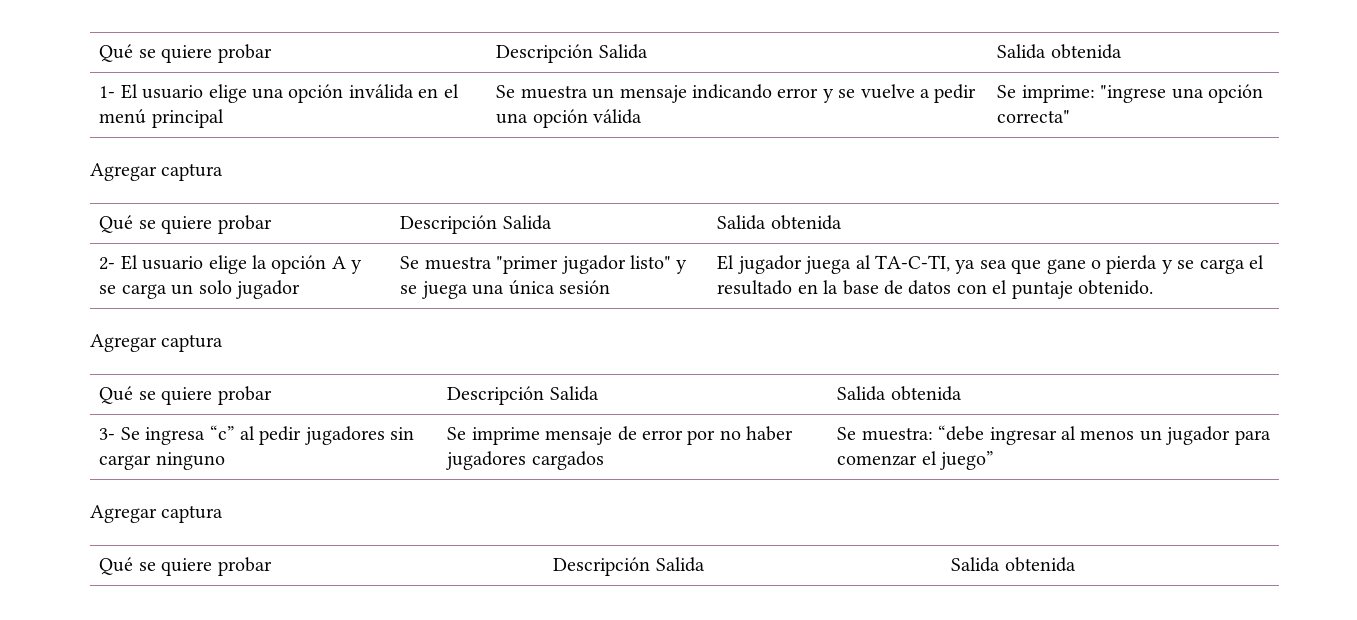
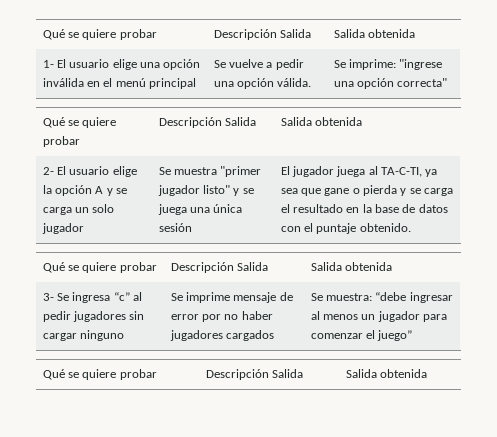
- 1- El usuario elige una opción inválida en el menú principal | Se muestra un mensaje indicando error y se vuelve a pedir una opción válida | Se imprime: "ingrese una opción correcta"
- Agregar captura
+ 1- El usuario elige una opción inválida en el menú principal | Se vuelve a pedir una opción válida. | Se imprime: "ingrese una opción correcta"
  El jugador juega al TA-C-TI, ya sea que gane o pierda y se carga el resultado en la base de datos con el puntaje obtenido.
- Agregar captura
  3- Se ingresa “c” al pedir jugadores sin cargar ninguno | Se imprime mensaje de error por no haber jugadores cargados | Se muestra: “debe ingresar al menos un jugador para comenzar el juego”
- Agregar captura

